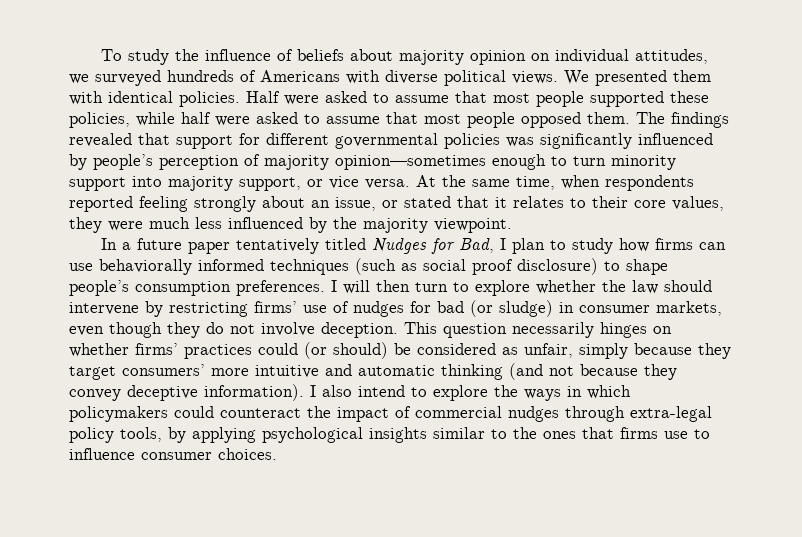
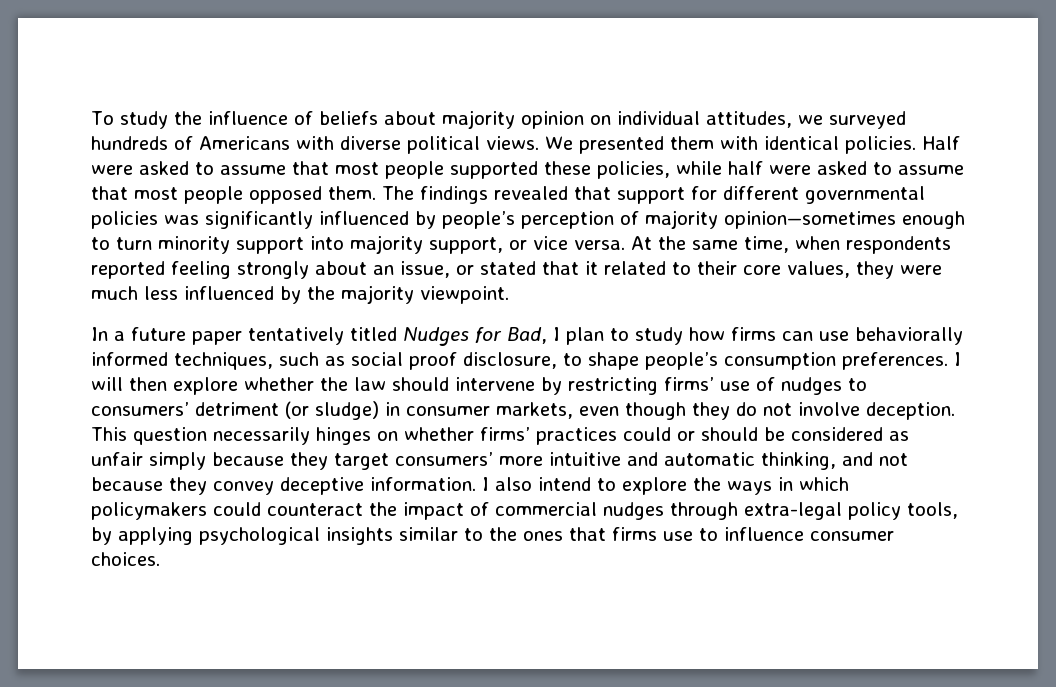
- At the same time, when respondents reported feeling strongly about an issue, or stated that it relates to their core values, they were much less influenced by the majority viewpoint.
+ At the same time, when respondents reported feeling strongly about an issue, or stated that it related to their core values, they were much less influenced by the majority viewpoint.
- In a future paper tentatively titled Nudges for Bad, I plan to study how firms can use behaviorally informed techniques (such as social proof disclosure) to shape people’s consumption preferences.
+ In a future paper tentatively titled Nudges for Bad, I plan to study how firms can use behaviorally informed techniques, such as social proof disclosure, to shape people’s consumption preferences.
- I will then turn to explore whether the law should intervene by restricting firms’ use of nudges for bad (or sludge) in consumer markets, even though they do not involve deception.
+ I will then explore whether the law should intervene by restricting firms’ use of nudges to consumers’ detriment (or sludge) in consumer markets, even though they do not involve deception.
- This question necessarily hinges on whether firms’ practices could (or should) be considered as unfair, simply because they target consumers’ more intuitive and automatic thinking (and not because they convey deceptive information).
+ This question necessarily hinges on whether firms’ practices could or should be considered as unfair simply because they target consumers’ more intuitive and automatic thinking, and not because they convey deceptive information.

